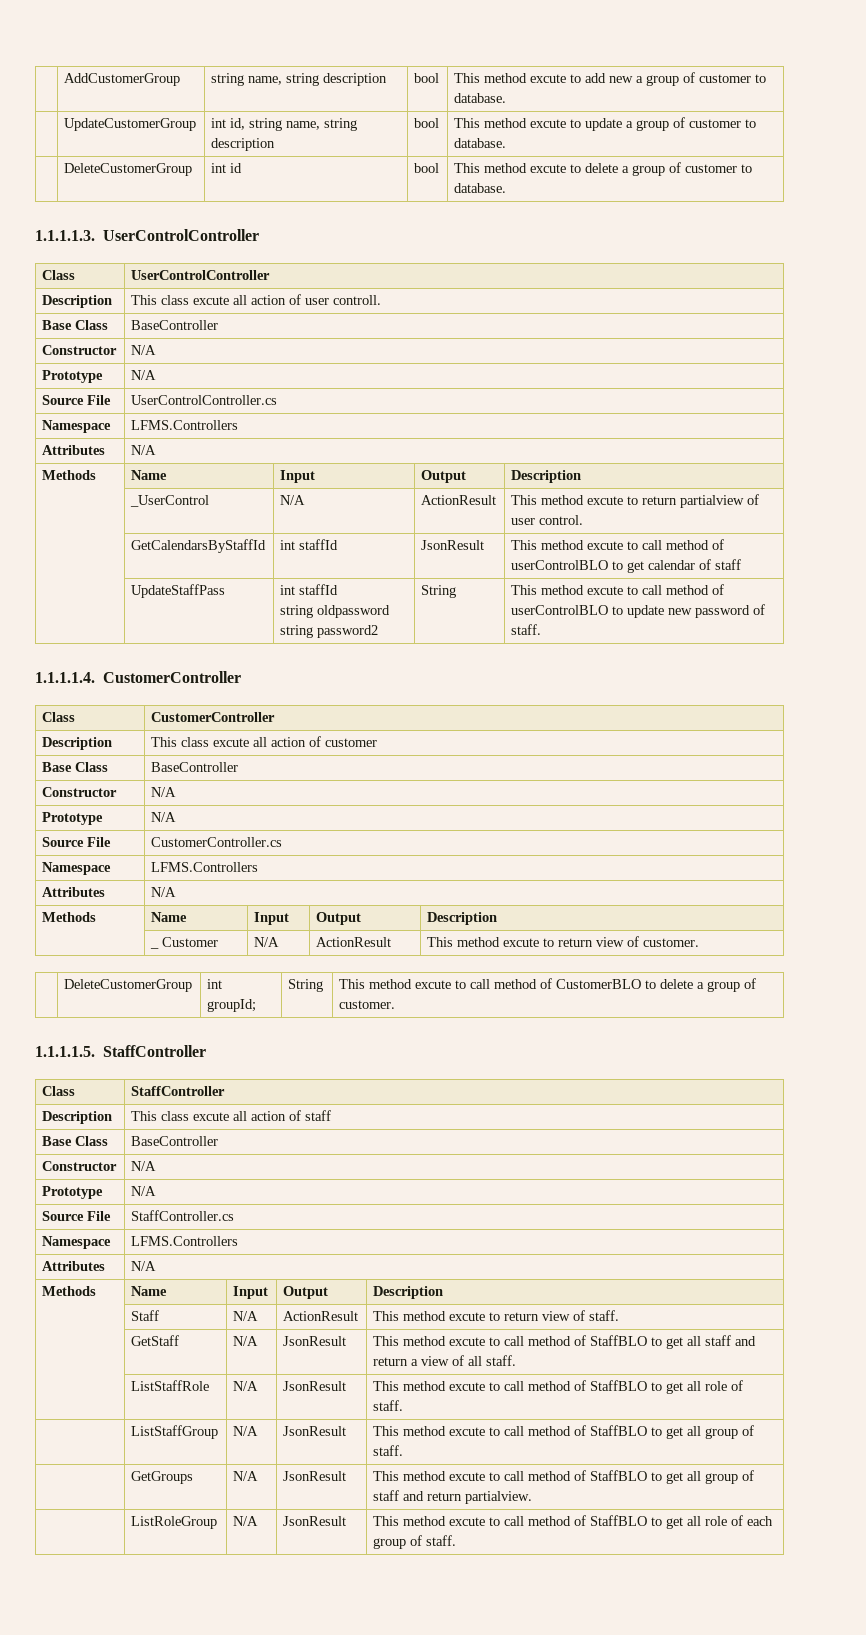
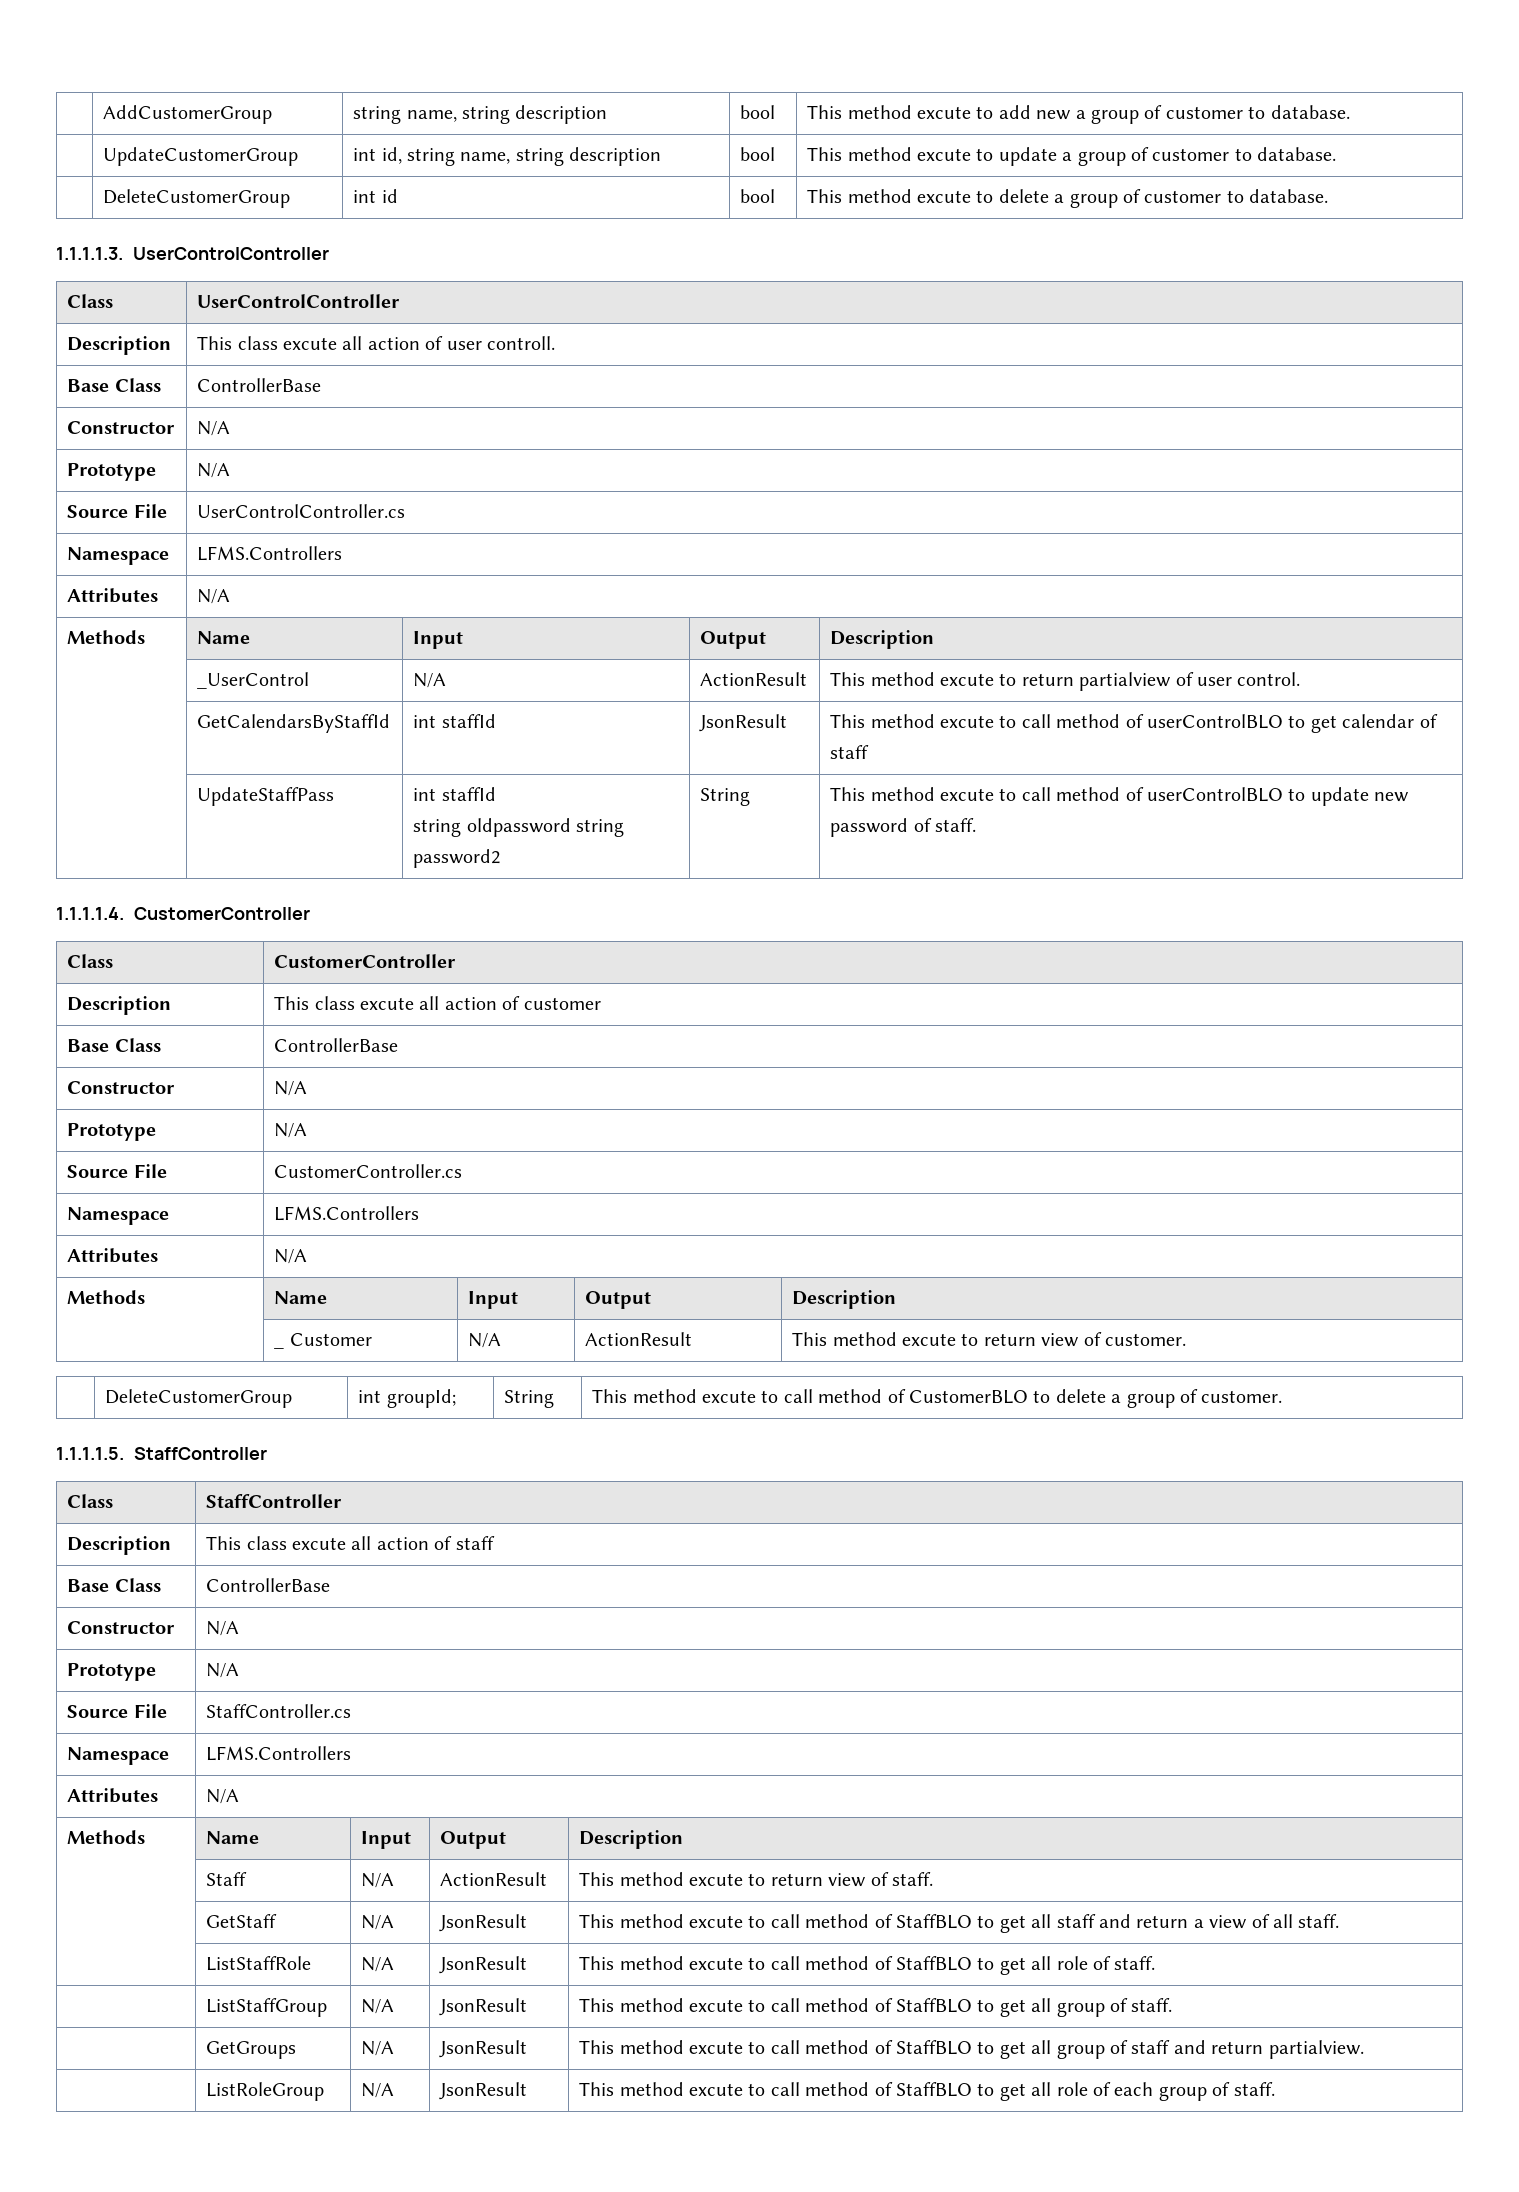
  Description | This class excute all action of user controll.
- Base Class | BaseController
+ Base Class | ControllerBase
  Description | This class excute all action of customer
- Base Class | BaseController
+ Base Class | ControllerBase
  Description | This class excute all action of staff
- Base Class | BaseController
+ Base Class | ControllerBase

